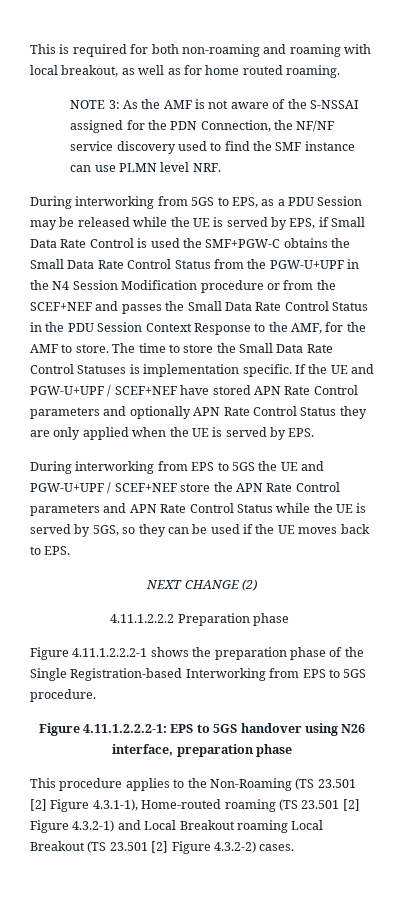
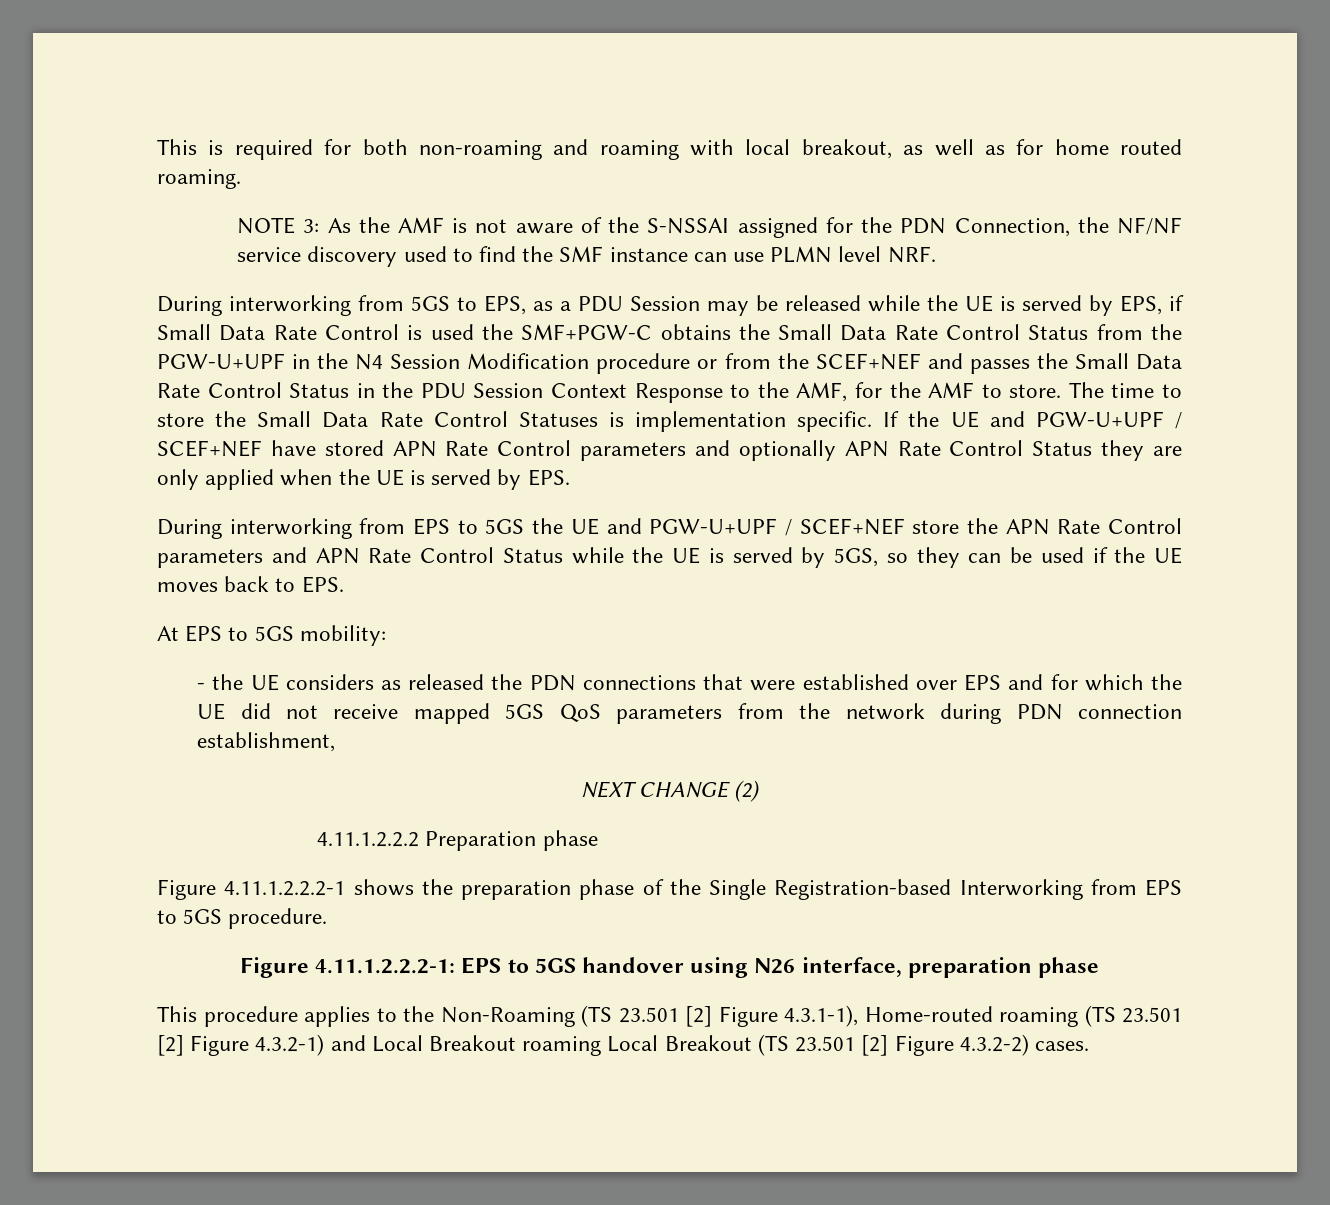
+ At EPS to 5GS mobility:
+ - the UE considers as released the PDN connections that were established over EPS and for which the UE did not receive mapped 5GS QoS parameters from the network during PDN connection establishment,

